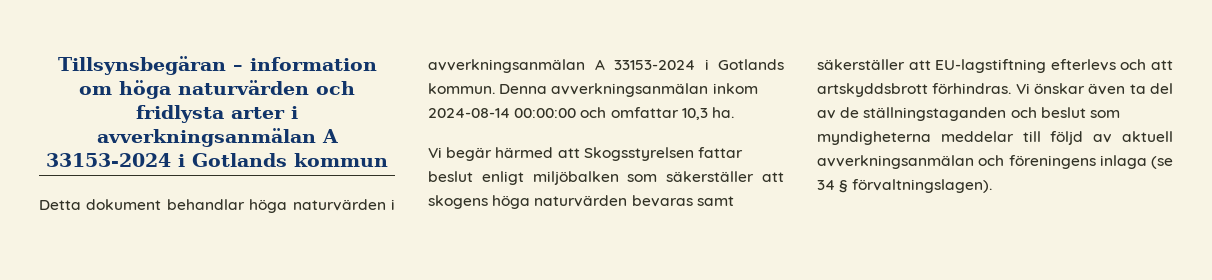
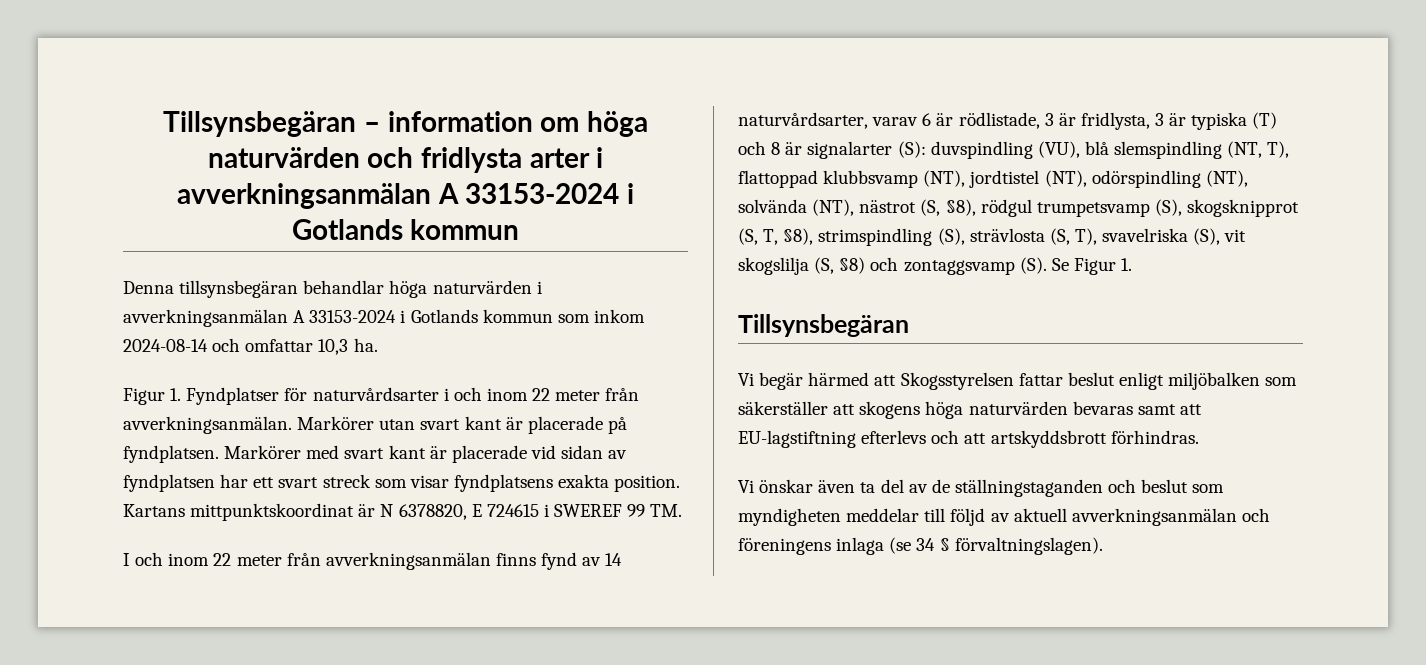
- Detta dokument behandlar höga naturvärden i avverkningsanmälan A 33153-2024 i Gotlands kommun. Denna avverkningsanmälan inkom 2024-08-14 00:00:00 och omfattar 10,3 ha.
+ Denna tillsynsbegäran behandlar höga naturvärden i avverkningsanmälan A 33153-2024 i Gotlands kommun som inkom 2024-08-14 och omfattar 10,3 ha.
+ Figur 1. Fyndplatser för naturvårdsarter i och inom 22 meter från avverkningsanmälan. Markörer utan svart kant är placerade på fyndplatsen. Markörer med svart kant är placerade vid sidan av fyndplatsen har ett svart streck som visar fyndplatsens exakta position. Kartans mittpunktskoordinat är N 6378820, E 724615 i SWEREF 99 TM.
+ I och inom 22 meter från avverkningsanmälan finns fynd av 14 naturvårdsarter, varav 6 är rödlistade, 3 är fridlysta, 3 är typiska (T) och 8 är signalarter (S): duvspindling (VU), blå slemspindling (NT, T), flattoppad klubbsvamp (NT), jordtistel (NT), odörspindling (NT), solvända (NT), nästrot (S, §8), rödgul trumpetsvamp (S), skogsknipprot (S, T, §8), strimspindling (S), strävlosta (S, T), svavelriska (S), vit skogslilja (S, §8) och zontaggsvamp (S). Se Figur 1.
+ Tillsynsbegäran
- Vi begär härmed att Skogsstyrelsen fattar beslut enligt miljöbalken som säkerställer att skogens höga naturvärden bevaras samt säkerställer att EU-lagstiftning efterlevs och att artskyddsbrott förhindras. Vi önskar även ta del av de ställningstaganden och beslut som myndigheterna meddelar till följd av aktuell avverkningsanmälan och föreningens inlaga (se 34 § förvaltningslagen).
+ Vi begär härmed att Skogsstyrelsen fattar beslut enligt miljöbalken som säkerställer att skogens höga naturvärden bevaras samt att EU-lagstiftning efterlevs och att artskyddsbrott förhindras.
+ Vi önskar även ta del av de ställningstaganden och beslut som myndigheten meddelar till följd av aktuell avverkningsanmälan och föreningens inlaga (se 34 § förvaltningslagen).

